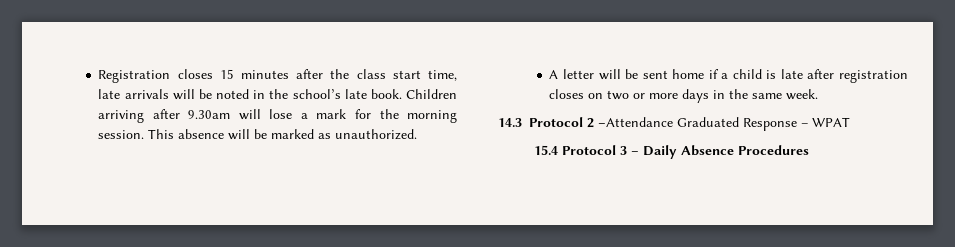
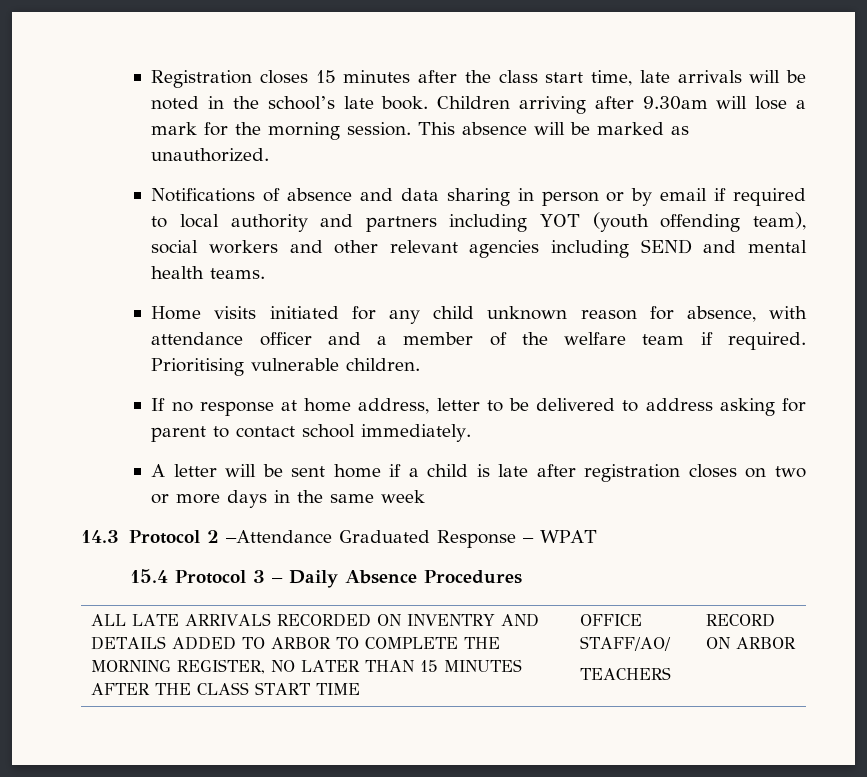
+ Notifications of absence and data sharing in person or by email if required to local authority and partners including YOT (youth offending team), social workers and other relevant agencies including SEND and mental health teams.
+ Home visits initiated for any child unknown reason for absence, with attendance officer and a member of the welfare team if required. Prioritising vulnerable children.
+ If no response at home address, letter to be delivered to address asking for parent to contact school immediately.
- A letter will be sent home if a child is late after registration closes on two or more days in the same week.
+ A letter will be sent home if a child is late after registration closes on two or more days in the same week
+ ALL LATE ARRIVALS RECORDED ON INVENTRY AND DETAILS ADDED TO ARBOR TO COMPLETE THE MORNING REGISTER, NO LATER THAN 15 MINUTES AFTER THE CLASS START TIME | OFFICE STAFF/AO/
+ TEACHERS | RECORD ON ARBOR

